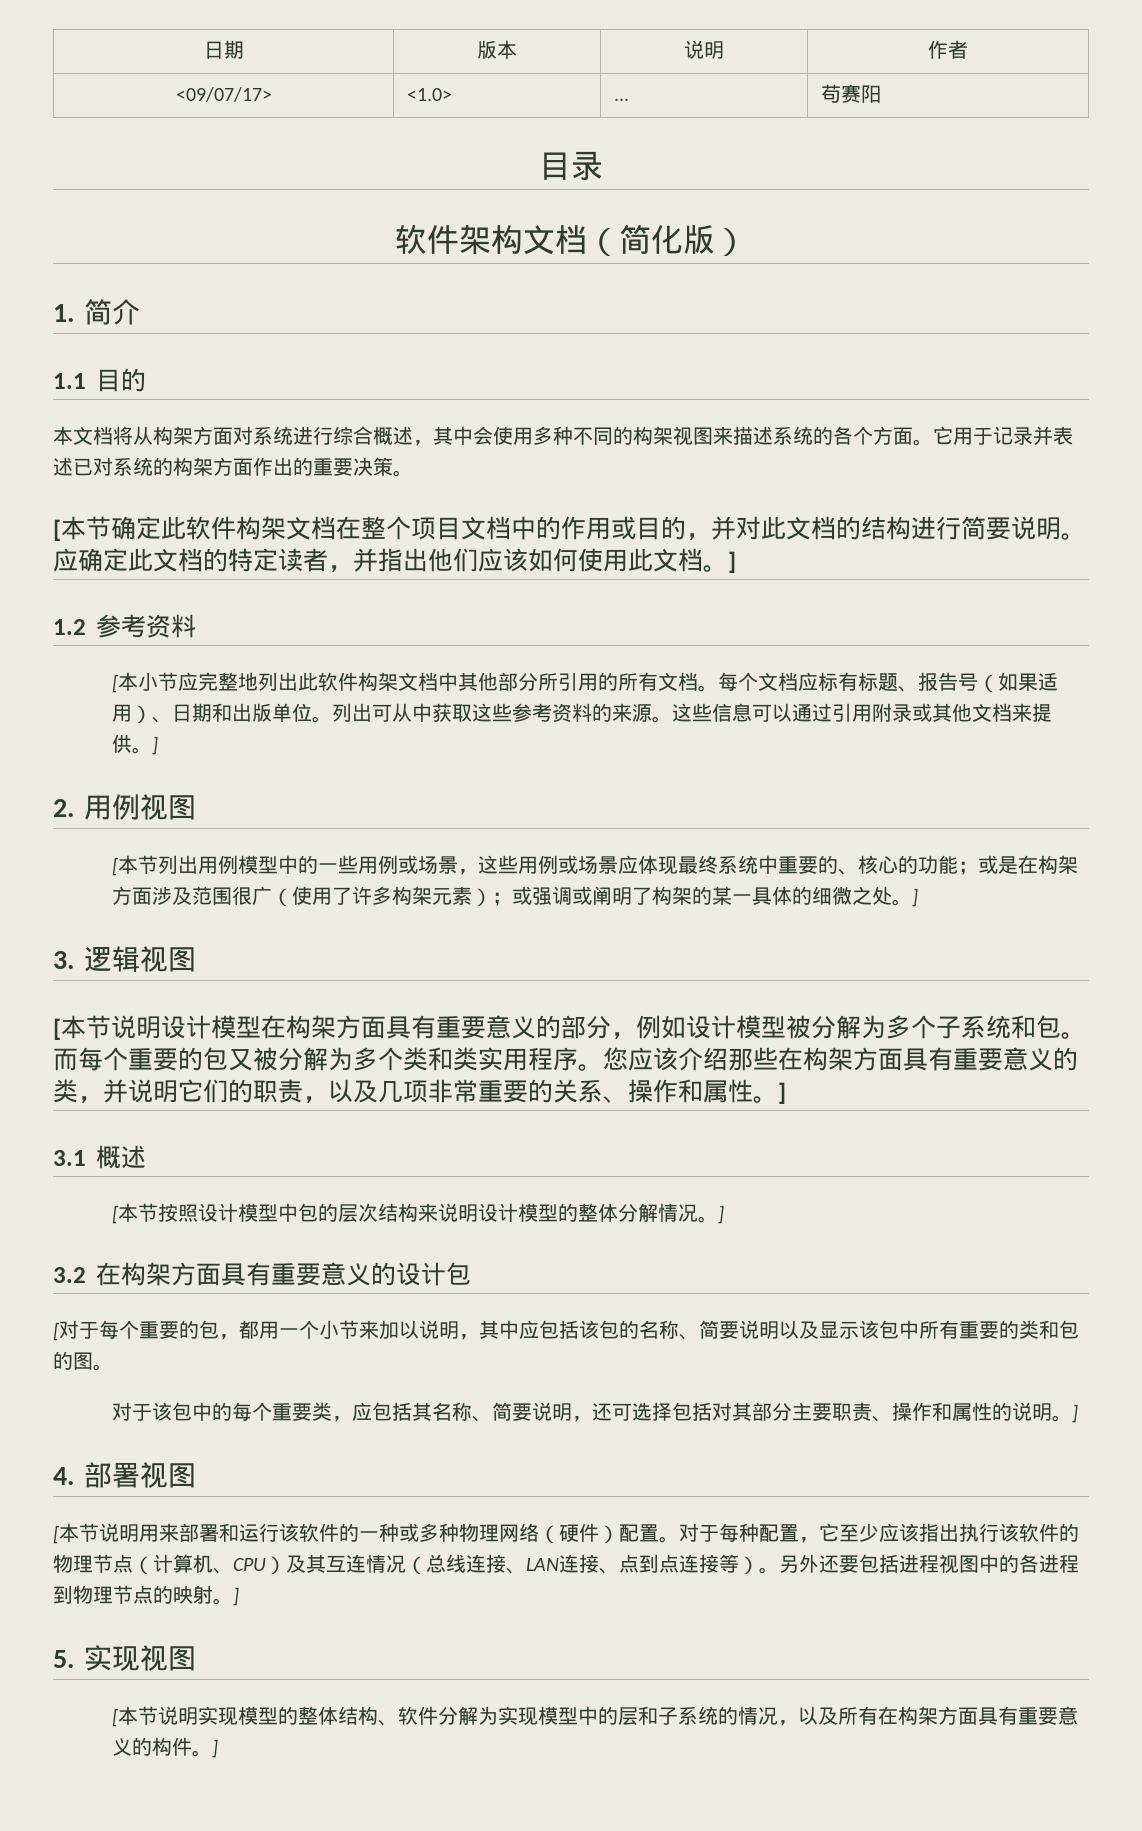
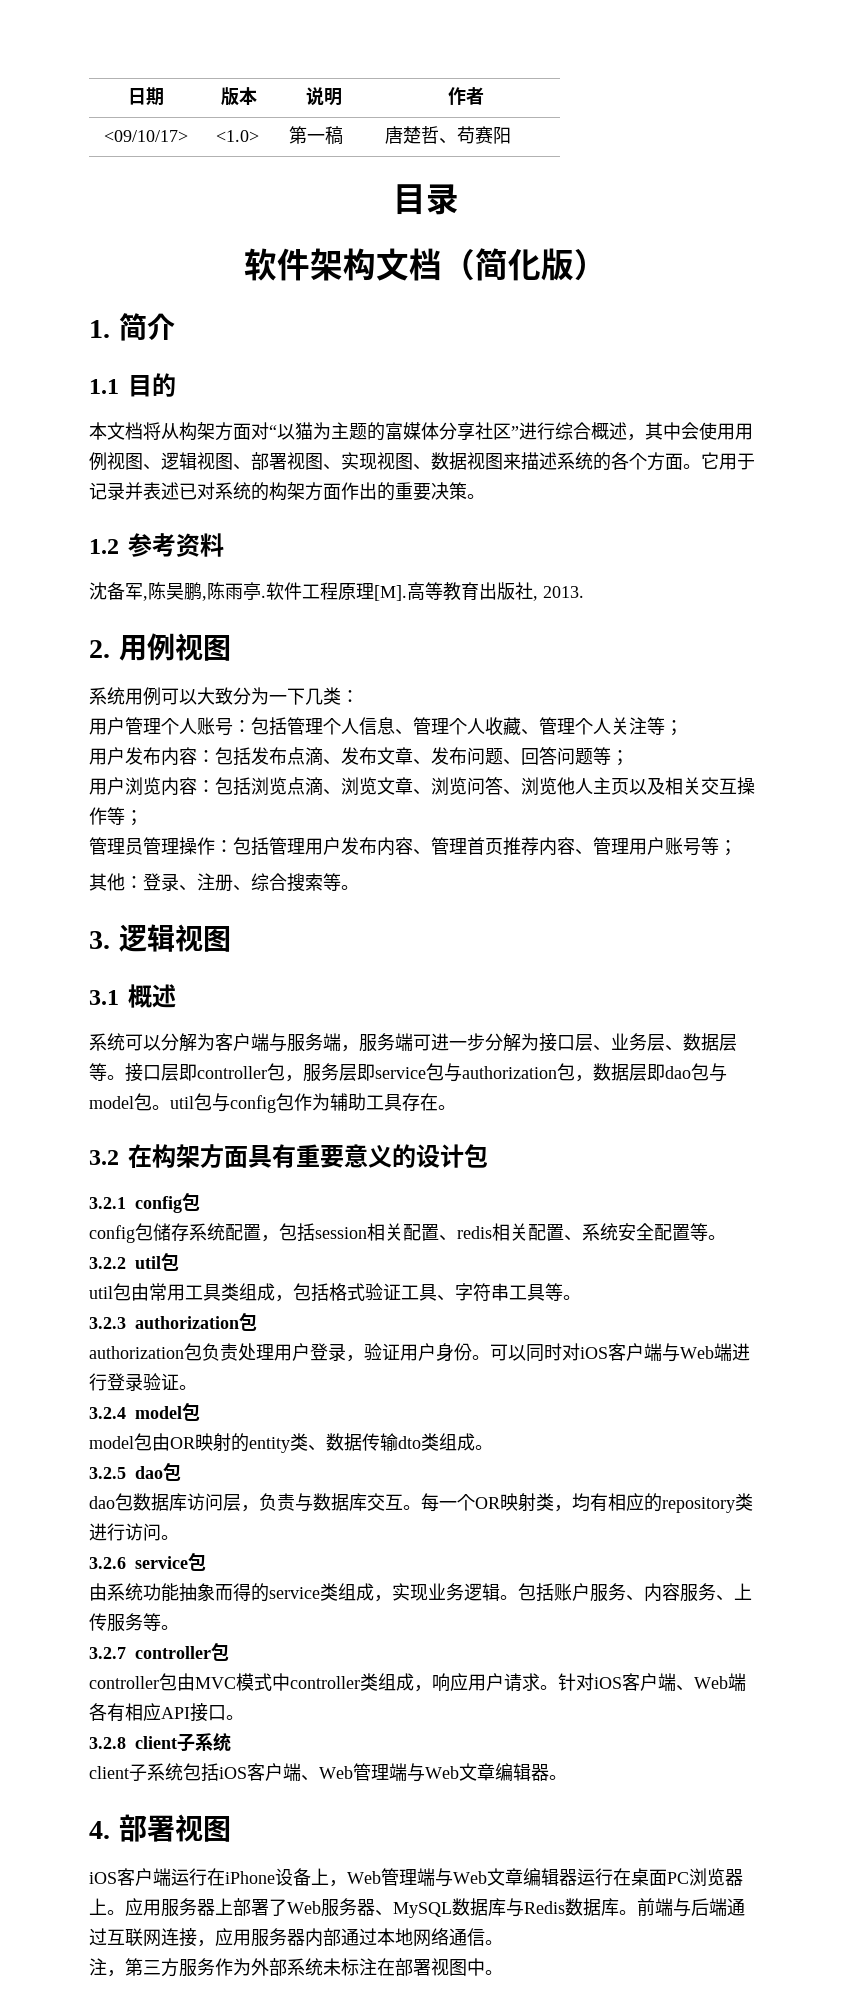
- <09/07/17> | <1.0> | ... | 苟赛阳
+ <09/10/17> | <1.0> | 第一稿 | 唐楚哲、苟赛阳
- 本文档将从构架方面对系统进行综合概述，其中会使用多种不同的构架视图来描述系统的各个方面。
+ 本文档将从构架方面对“以猫为主题的富媒体分享社区”进行综合概述，其中会使用用例视图、逻辑视图、部署视图、实现视图、数据视图来描述系统的各个方面。
- [本节确定此软件构架文档在整个项目文档中的作用或目的，并对此文档的结构进行简要说明。应确定此文档的特定读者，并指出他们应该如何使用此文档。]
  1.2参考资料
- [本小节应完整地列出此软件构架文档中其他部分所引用的所有文档。每个文档应标有标题、报告号（如果适用）、日期和出版单位。列出可从中获取这些参考资料的来源。这些信息可以通过引用附录或其他文档来提供。]
+ 沈备军,陈昊鹏,陈雨亭.软件工程原理[M].高等教育出版社, 2013.
  2.用例视图
- [本节列出用例模型中的一些用例或场景，这些用例或场景应体现最终系统中重要的、核心的功能；或是在构架方面涉及范围很广（使用了许多构架元素）；或强调或阐明了构架的某一具体的细微之处。]
+ 系统用例可以大致分为一下几类：
+ 用户管理个人账号：包括管理个人信息、管理个人收藏、管理个人关注等；
+ 用户发布内容：包括发布点滴、发布文章、发布问题、回答问题等；
+ 用户浏览内容：包括浏览点滴、浏览文章、浏览问答、浏览他人主页以及相关交互操作等；
+ 管理员管理操作：包括管理用户发布内容、管理首页推荐内容、管理用户账号等；
+ 其他：登录、注册、综合搜索等。
- [本节说明设计模型在构架方面具有重要意义的部分，例如设计模型被分解为多个子系统和包。而每个重要的包又被分解为多个类和类实用程序。您应该介绍那些在构架方面具有重要意义的类，并说明它们的职责，以及几项非常重要的关系、操作和属性。]
  3.1概述
- [本节按照设计模型中包的层次结构来说明设计模型的整体分解情况。]
+ 系统可以分解为客户端与服务端，服务端可进一步分解为接口层、业务层、数据层等。接口层即controller包，服务层即service包与authorization包，数据层即dao包与model包。util包与config包作为辅助工具存在。
- [对于每个重要的包，都用一个小节来加以说明，其中应包括该包的名称、简要说明以及显示该包中所有重要的类和包的图。
- 对于该包中的每个重要类，应包括其名称、简要说明，还可选择包括对其部分主要职责、操作和属性的说明。]
+ 3.2.1 config包
+ config包储存系统配置，包括session相关配置、redis相关配置、系统安全配置等。
+ 3.2.2 util包
+ util包由常用工具类组成，包括格式验证工具、字符串工具等。
+ 3.2.3 authorization包
+ authorization包负责处理用户登录，验证用户身份。可以同时对iOS客户端与Web端进行登录验证。
+ 3.2.4 model包
+ model包由OR映射的entity类、数据传输dto类组成。
+ 3.2.5 dao包
+ dao包数据库访问层，负责与数据库交互。每一个OR映射类，均有相应的repository类进行访问。
+ 3.2.6 service包
+ 由系统功能抽象而得的service类组成，实现业务逻辑。包括账户服务、内容服务、上传服务等。
+ 3.2.7 controller包
+ controller包由MVC模式中controller类组成，响应用户请求。针对iOS客户端、Web端各有相应API接口。
+ 3.2.8 client子系统
+ client子系统包括iOS客户端、Web管理端与Web文章编辑器。
- [本节说明用来部署和运行该软件的一种或多种物理网络（硬件）配置。对于每种配置，它至少应该指出执行该软件的物理节点（计算机、CPU）及其互连情况（总线连接、LAN连接、点到点连接等）。另外还要包括进程视图中的各进程到物理节点的映射。]
- 5.实现视图
- [本节说明实现模型的整体结构、软件分解为实现模型中的层和子系统的情况，以及所有在构架方面具有重要意义的构件。]
+ iOS客户端运行在iPhone设备上，Web管理端与Web文章编辑器运行在桌面PC浏览器上。应用服务器上部署了Web服务器、MySQL数据库与Redis数据库。前端与后端通过互联网连接，应用服务器内部通过本地网络通信。
+ 注，第三方服务作为外部系统未标注在部署视图中。

